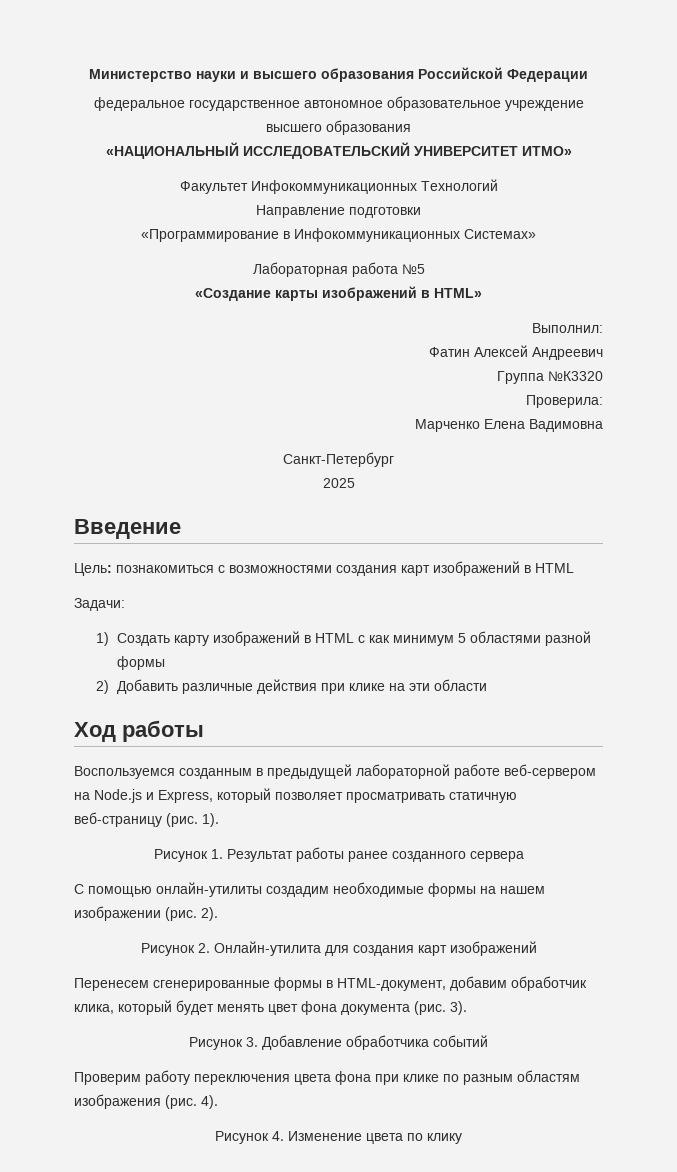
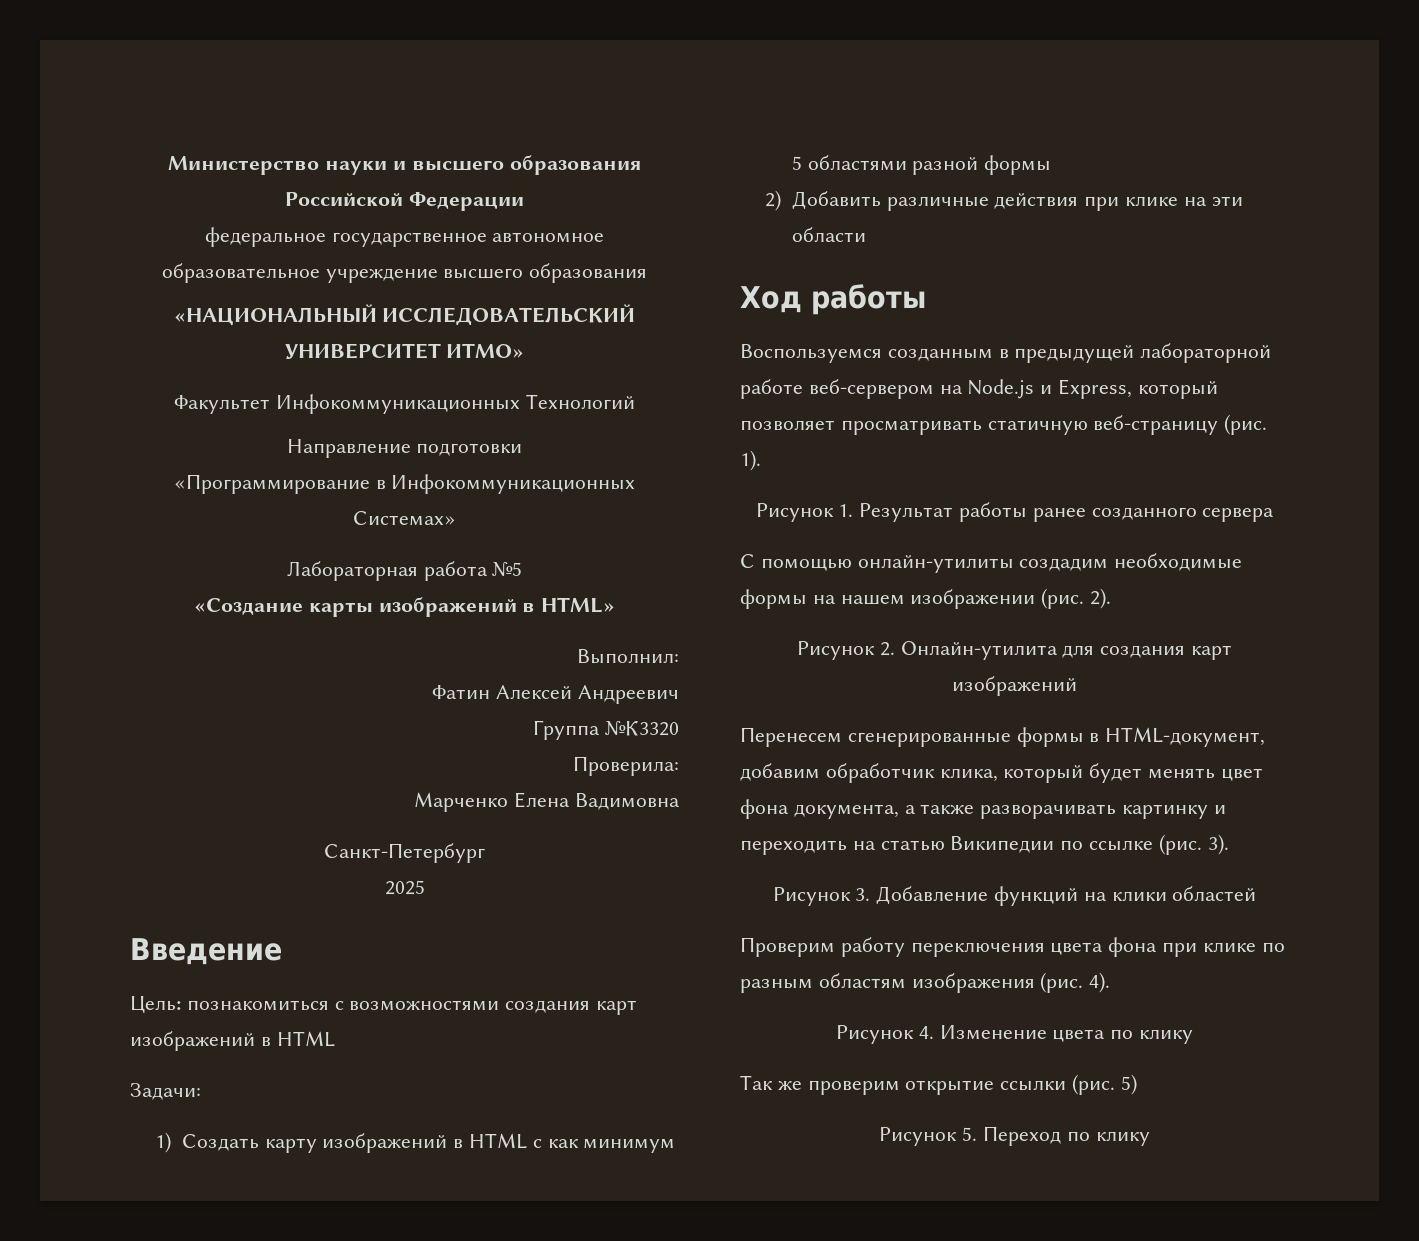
- Перенесем сгенерированные формы в HTML-документ, добавим обработчик клика, который будет менять цвет фона документа (рис.
+ Перенесем сгенерированные формы в HTML-документ, добавим обработчик клика, который будет менять цвет фона документа, а также разворачивать картинку и переходить на статью Википедии по ссылке (рис.
- Рисунок 3. Добавление обработчика событий
+ Рисунок 3. Добавление функций на клики областей
+ Так же проверим открытие ссылки (рис. 5)
+ Рисунок 5. Переход по клику

